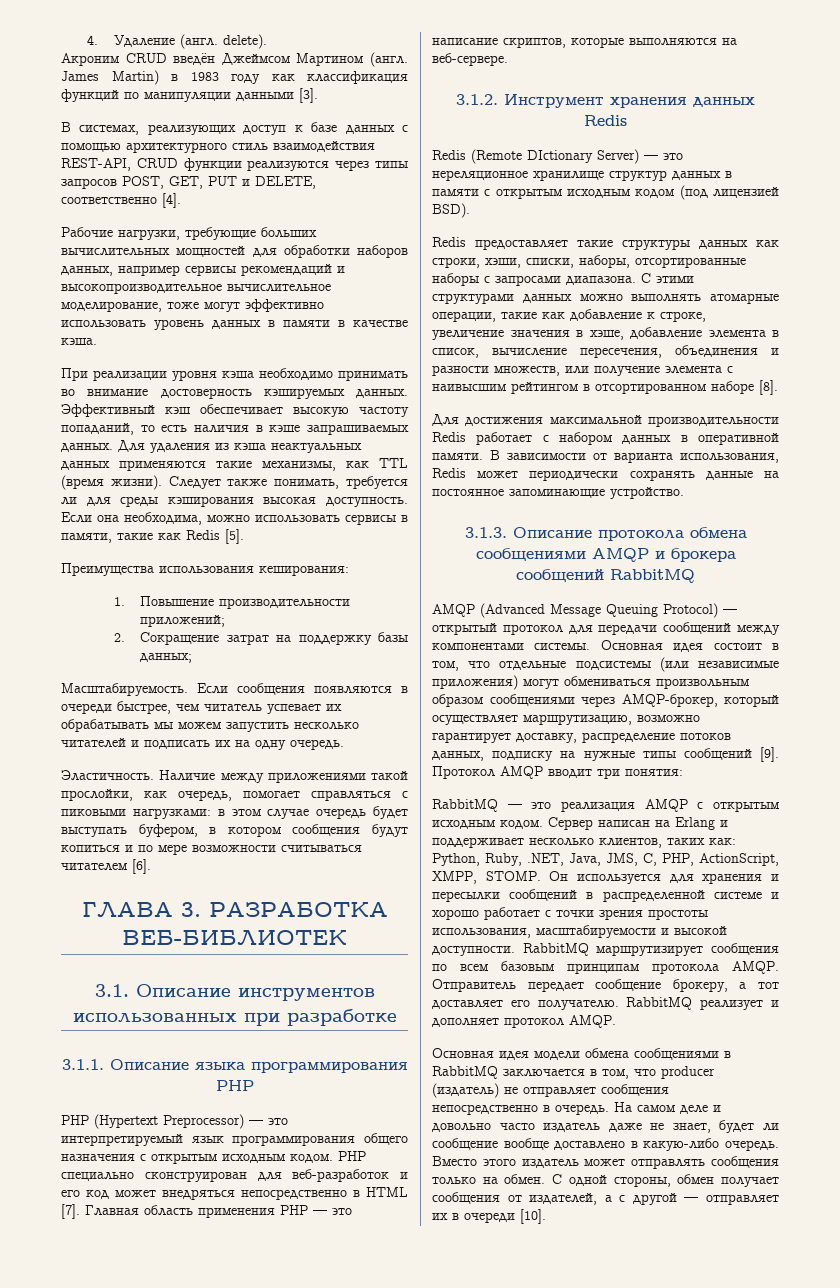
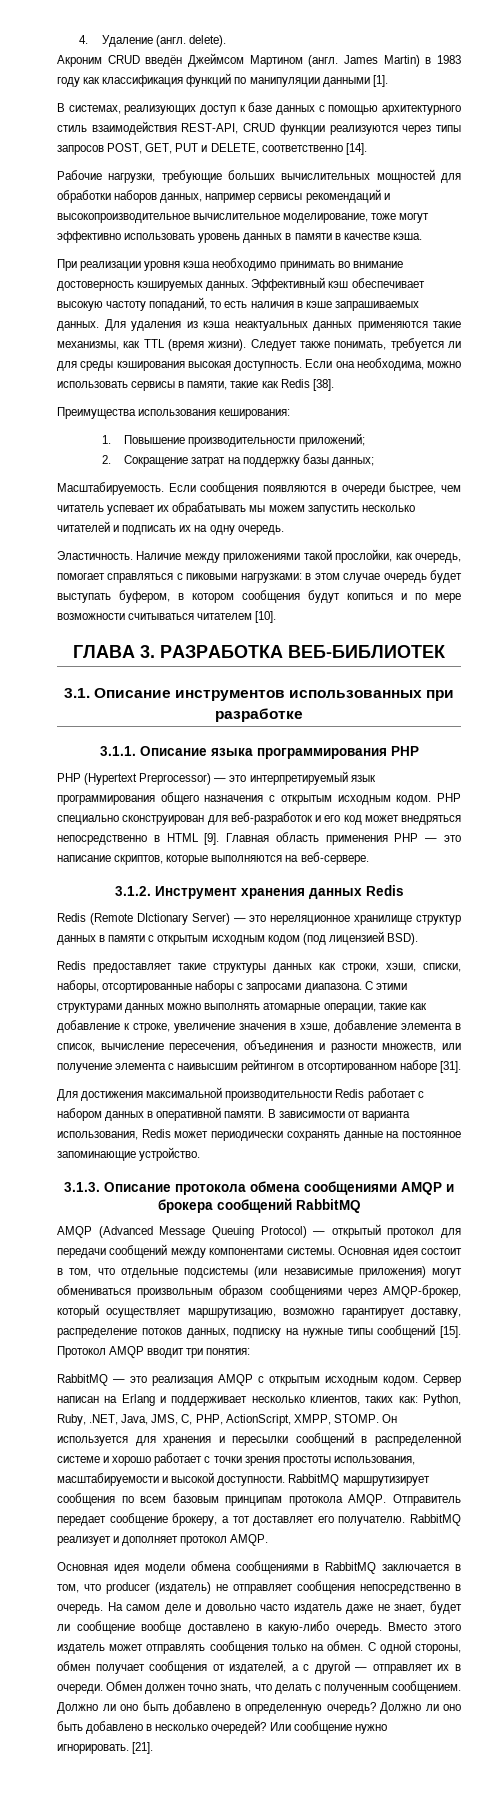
- James Martin) в 1983 году как классификация функций по манипуляции данными [3].
+ James Martin) в 1983 году как классификация функций по манипуляции данными [1].
- В системах, реализующих доступ к базе данных с помощью архитектурного стиль взаимодействия REST-API, CRUD функции реализуются через типы запросов POST, GET, PUT и DELETE, соответственно [4].
+ В системах, реализующих доступ к базе данных с помощью архитектурного стиль взаимодействия REST-API, CRUD функции реализуются через типы запросов POST, GET, PUT и DELETE, соответственно [14].
- Если она необходима, можно использовать сервисы в памяти, такие как Redis [5].
+ Если она необходима, можно использовать сервисы в памяти, такие как Redis [38].
- Наличие между приложениями такой прослойки, как очередь, помогает справляться с пиковыми нагрузками: в этом случае очередь будет выступать буфером, в котором сообщения будут копиться и по мере возможности считываться читателем [6].
+ Наличие между приложениями такой прослойки, как очередь, помогает справляться с пиковыми нагрузками: в этом случае очередь будет выступать буфером, в котором сообщения будут копиться и по мере возможности считываться читателем [10].
- PHP специально сконструирован для веб-разработок и его код может внедряться непосредственно в HTML [7].
+ PHP специально сконструирован для веб-разработок и его код может внедряться непосредственно в HTML [9].
- С этими структурами данных можно выполнять атомарные операции, такие как добавление к строке, увеличение значения в хэше, добавление элемента в список, вычисление пересечения, объединения и разности множеств, или получение элемента с наивысшим рейтингом в отсортированном наборе [8].
+ С этими структурами данных можно выполнять атомарные операции, такие как добавление к строке, увеличение значения в хэше, добавление элемента в список, вычисление пересечения, объединения и разности множеств, или получение элемента с наивысшим рейтингом в отсортированном наборе [31].
- Основная идея состоит в том, что отдельные подсистемы (или независимые приложения) могут обмениваться произвольным образом сообщениями через AMQP-брокер, который осуществляет маршрутизацию, возможно гарантирует доставку, распределение потоков данных, подписку на нужные типы сообщений [9].
+ Основная идея состоит в том, что отдельные подсистемы (или независимые приложения) могут обмениваться произвольным образом сообщениями через AMQP-брокер, который осуществляет маршрутизацию, возможно гарантирует доставку, распределение потоков данных, подписку на нужные типы сообщений [15].
- С одной стороны, обмен получает сообщения от издателей, а с другой — отправляет их в очереди [10].
+ С одной стороны, обмен получает сообщения от издателей, а с другой — отправляет их в очереди. Обмен должен точно знать, что делать с полученным сообщением. Должно ли оно быть добавлено в определенную очередь? Должно ли оно быть добавлено в несколько очередей? Или сообщение нужно игнорировать. [21].

